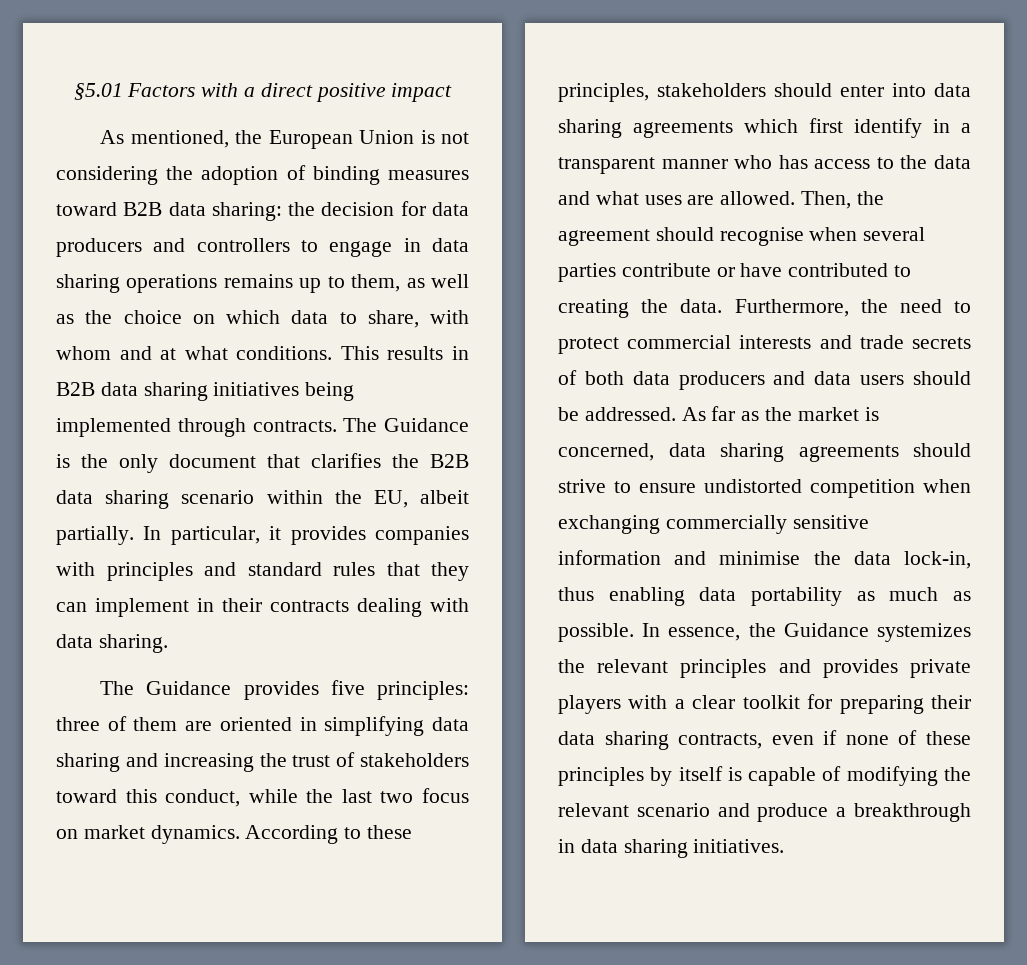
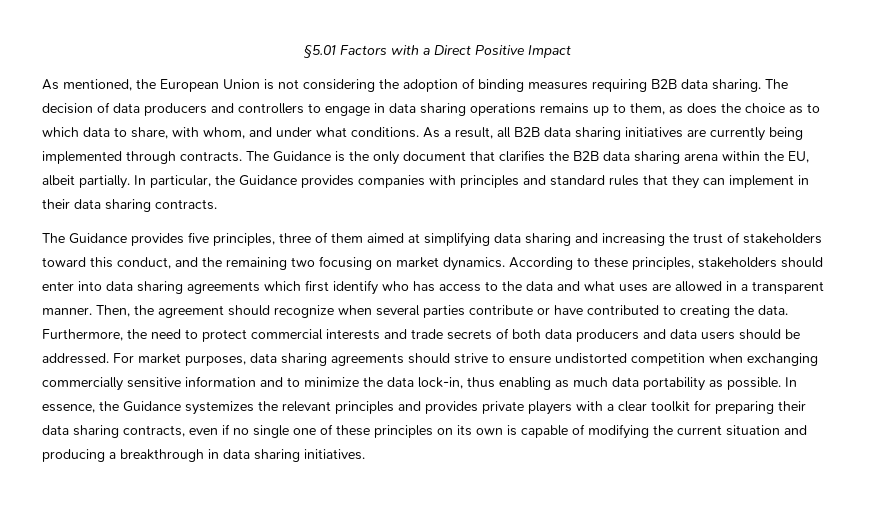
- §5.01 Factors with a direct positive impact
+ §5.01 Factors with a Direct Positive Impact
- As mentioned, the European Union is not considering the adoption of binding measures toward B2B data sharing: the decision for data producers and controllers to engage in data sharing operations remains up to them, as well as the choice on which data to share, with whom and at what conditions. This results in B2B data sharing initiatives being implemented through contracts.
+ As mentioned, the European Union is not considering the adoption of binding measures requiring B2B data sharing. The decision of data producers and controllers to engage in data sharing operations remains up to them, as does the choice as to which data to share, with whom, and under what conditions. As a result, all B2B data sharing initiatives are currently being implemented through contracts.
- The Guidance is the only document that clarifies the B2B data sharing scenario within the EU, albeit partially.
+ The Guidance is the only document that clarifies the B2B data sharing arena within the EU, albeit partially.
- In particular, it provides companies with principles and standard rules that they can implement in their contracts dealing with data sharing.
+ In particular, the Guidance provides companies with principles and standard rules that they can implement in their data sharing contracts.
- The Guidance provides five principles: three of them are oriented in simplifying data sharing and increasing the trust of stakeholders toward this conduct, while the last two focus on market dynamics.
+ The Guidance provides five principles, three of them aimed at simplifying data sharing and increasing the trust of stakeholders toward this conduct, and the remaining two focusing on market dynamics.
- According to these principles, stakeholders should enter into data sharing agreements which first identify in a transparent manner who has access to the data and what uses are allowed.
+ According to these principles, stakeholders should enter into data sharing agreements which first identify who has access to the data and what uses are allowed in a transparent manner.
- Then, the agreement should recognise when several parties contribute or have contributed to creating the data.
+ Then, the agreement should recognize when several parties contribute or have contributed to creating the data.
- As far as the market is concerned, data sharing agreements should strive to ensure undistorted competition when exchanging commercially sensitive information and minimise the data lock-in, thus enabling data portability as much as possible.
+ For market purposes, data sharing agreements should strive to ensure undistorted competition when exchanging commercially sensitive information and to minimize the data lock-in, thus enabling as much data portability as possible.
- In essence, the Guidance systemizes the relevant principles and provides private players with a clear toolkit for preparing their data sharing contracts, even if none of these principles by itself is capable of modifying the relevant scenario and produce a breakthrough in data sharing initiatives.
+ In essence, the Guidance systemizes the relevant principles and provides private players with a clear toolkit for preparing their data sharing contracts, even if no single one of these principles on its own is capable of modifying the current situation and producing a breakthrough in data sharing initiatives.

